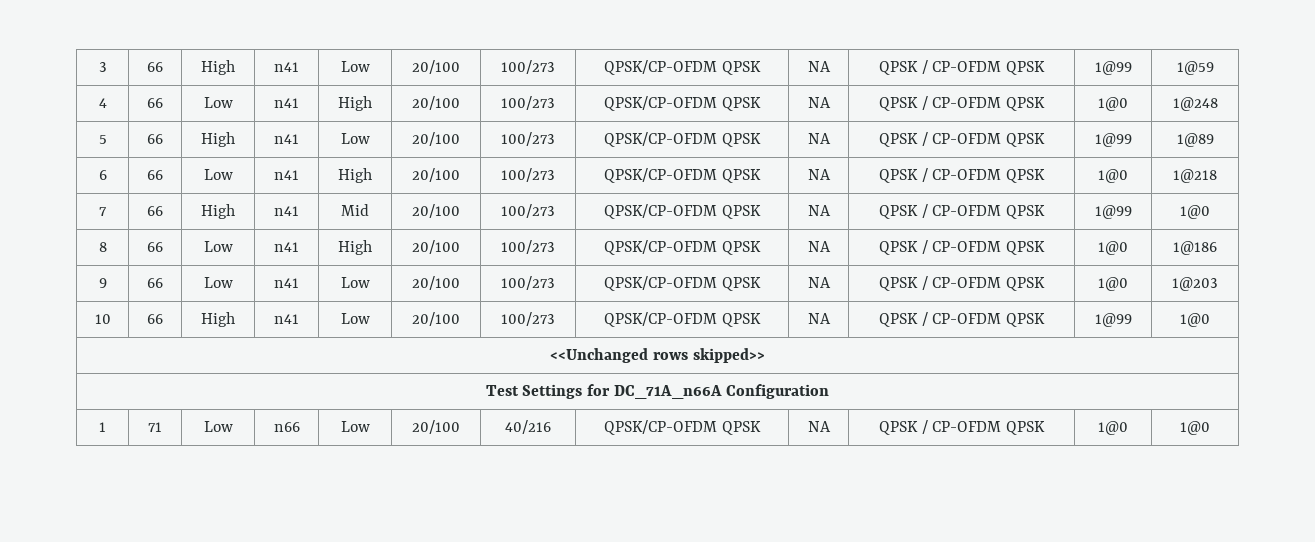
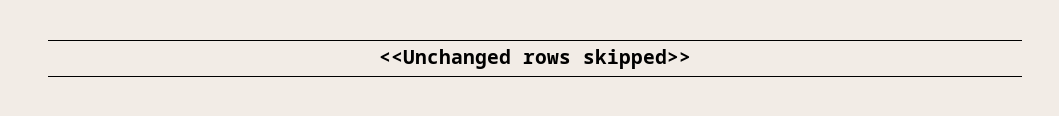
- 3 | 66 | High | n41 | Low | 20/100 | 100/273 | QPSK/CP-OFDM QPSK | NA | QPSK / CP-OFDM QPSK | 1@99 | 1@59
- 4 | 66 | Low | n41 | High | 20/100 | 100/273 | QPSK/CP-OFDM QPSK | NA | QPSK / CP-OFDM QPSK | 1@0 | 1@248
- 5 | 66 | High | n41 | Low | 20/100 | 100/273 | QPSK/CP-OFDM QPSK | NA | QPSK / CP-OFDM QPSK | 1@99 | 1@89
- 6 | 66 | Low | n41 | High | 20/100 | 100/273 | QPSK/CP-OFDM QPSK | NA | QPSK / CP-OFDM QPSK | 1@0 | 1@218
- 7 | 66 | High | n41 | Mid | 20/100 | 100/273 | QPSK/CP-OFDM QPSK | NA | QPSK / CP-OFDM QPSK | 1@99 | 1@0
- 8 | 66 | Low | n41 | High | 20/100 | 100/273 | QPSK/CP-OFDM QPSK | NA | QPSK / CP-OFDM QPSK | 1@0 | 1@186
- 9 | 66 | Low | n41 | Low | 20/100 | 100/273 | QPSK/CP-OFDM QPSK | NA | QPSK / CP-OFDM QPSK | 1@0 | 1@203
- 10 | 66 | High | n41 | Low | 20/100 | 100/273 | QPSK/CP-OFDM QPSK | NA | QPSK / CP-OFDM QPSK | 1@99 | 1@0
  <<Unchanged rows skipped>>
- Test Settings for DC_71A_n66A Configuration
- 1 | 71 | Low | n66 | Low | 20/100 | 40/216 | QPSK/CP-OFDM QPSK | NA | QPSK / CP-OFDM QPSK | 1@0 | 1@0

